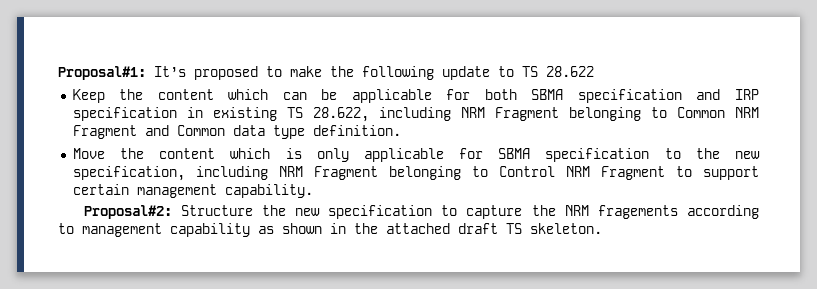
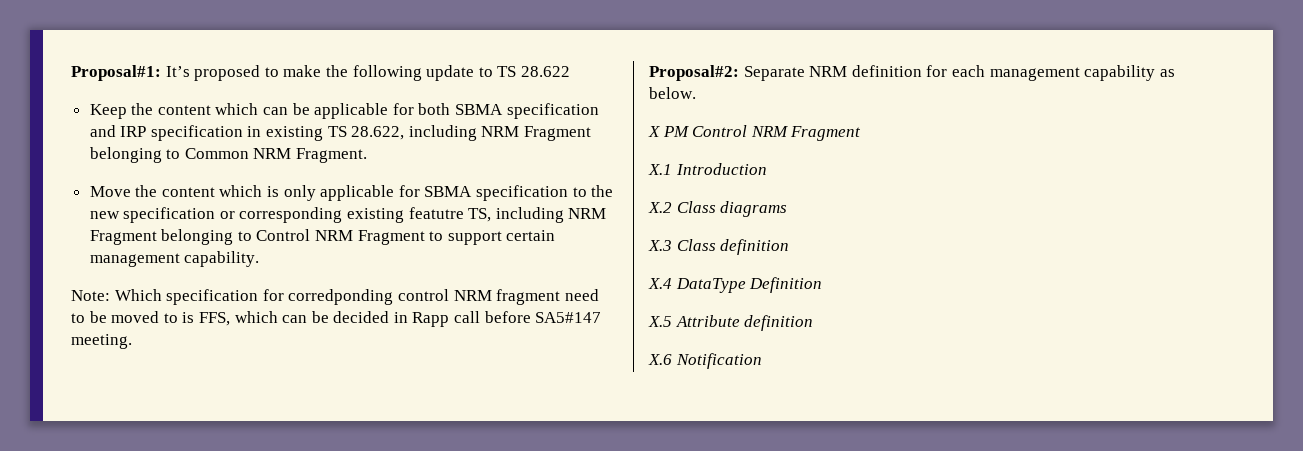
- Keep the content which can be applicable for both SBMA specification and IRP specification in existing TS 28.622, including NRM Fragment belonging to Common NRM Fragment and Common data type definition.
+ Keep the content which can be applicable for both SBMA specification and IRP specification in existing TS 28.622, including NRM Fragment belonging to Common NRM Fragment.
- Move the content which is only applicable for SBMA specification to the new specification, including NRM Fragment belonging to Control NRM Fragment to support certain management capability.
+ Move the content which is only applicable for SBMA specification to the new specification or corresponding existing featutre TS, including NRM Fragment belonging to Control NRM Fragment to support certain management capability.
- Proposal#2: Structure the new specification to capture the NRM fragements according to management capability as shown in the attached draft TS skeleton.
+ Note: Which specification for corredponding control NRM fragment need to be moved to is FFS, which can be decided in Rapp call before SA5#147 meeting.
+ Proposal#2: Separate NRM definition for each management capability as below.
+ X PM Control NRM Fragment
+ X.1 Introduction
+ X.2 Class diagrams
+ X.3 Class definition
+ X.4 DataType Definition
+ X.5 Attribute definition
+ X.6 Notification

